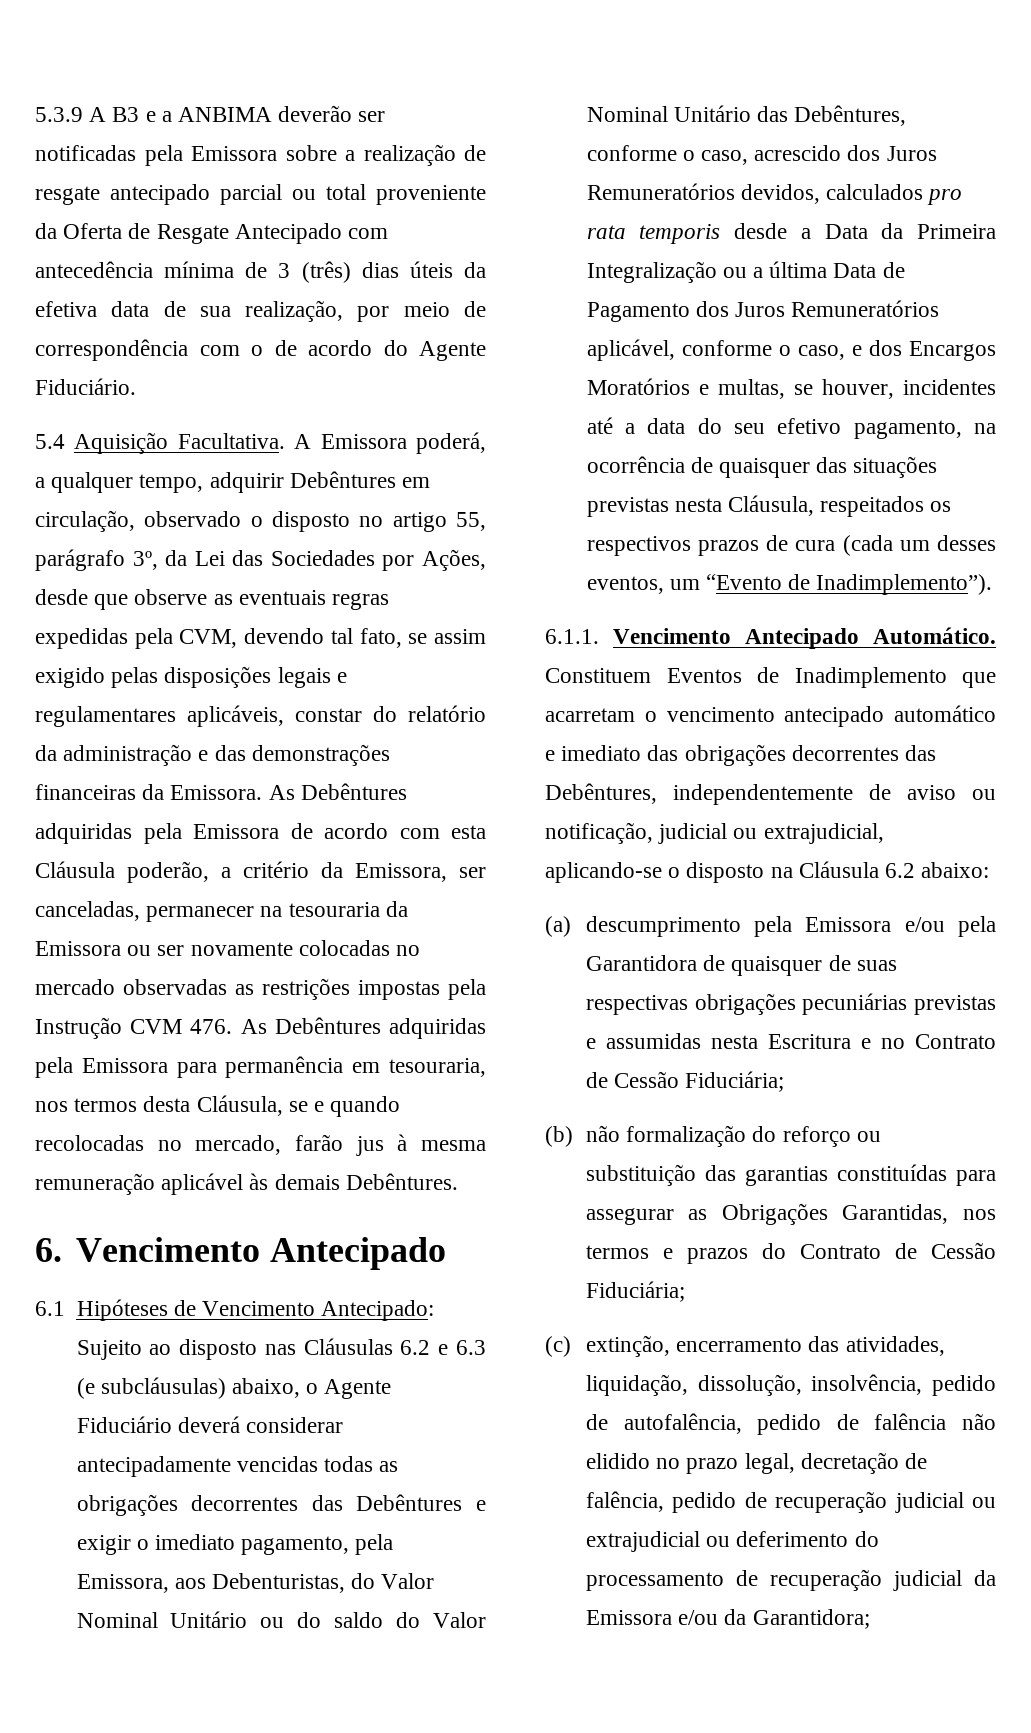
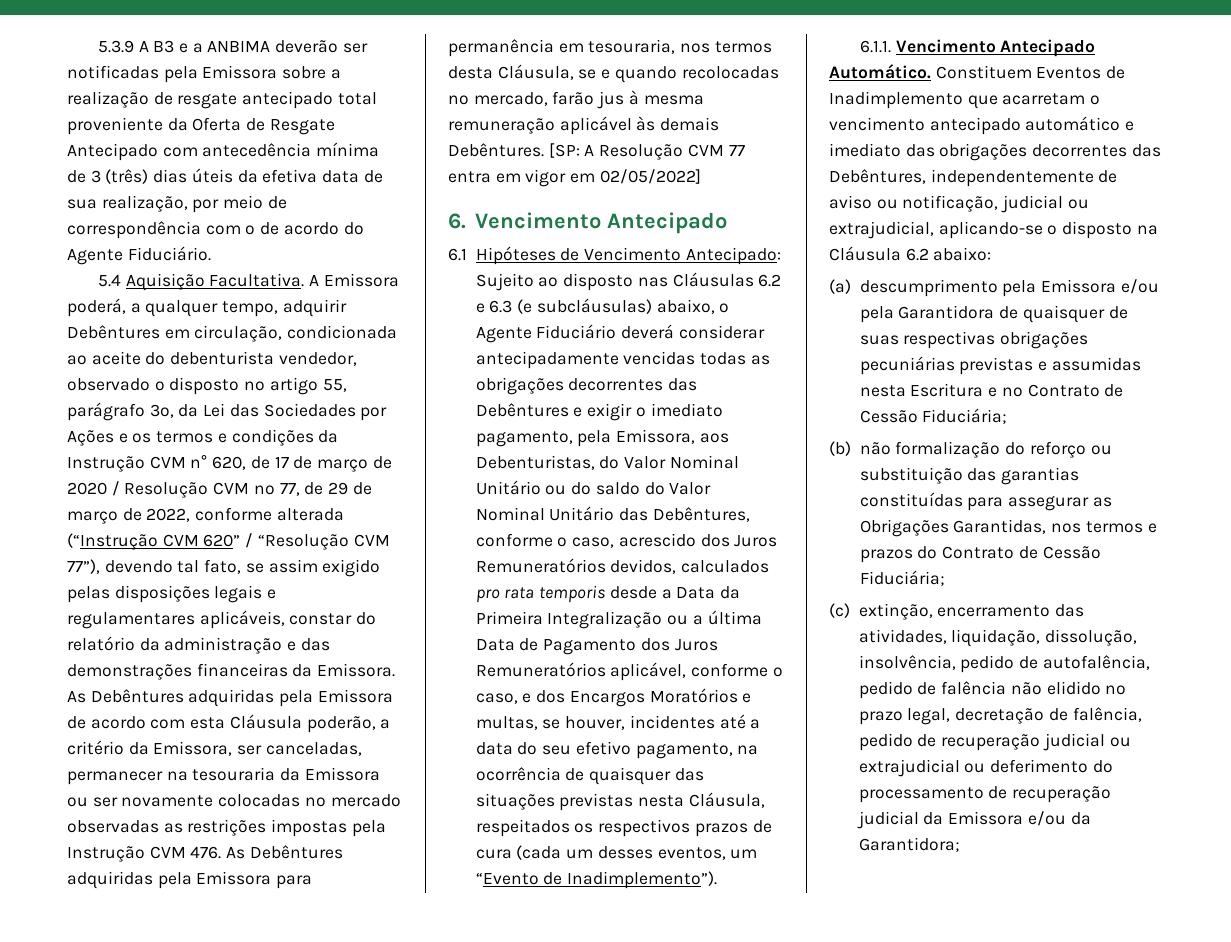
- 5.3.9 A B3 e a ANBIMA deverão ser notificadas pela Emissora sobre a realização de resgate antecipado parcial ou total proveniente da Oferta de Resgate Antecipado com antecedência mínima de 3 (três) dias úteis da efetiva data de sua realização, por meio de correspondência com o de acordo do Agente Fiduciário.
+ 5.3.9 A B3 e a ANBIMA deverão ser notificadas pela Emissora sobre a realização de resgate antecipado total proveniente da Oferta de Resgate Antecipado com antecedência mínima de 3 (três) dias úteis da efetiva data de sua realização, por meio de correspondência com o de acordo do Agente Fiduciário.
- A Emissora poderá, a qualquer tempo, adquirir Debêntures em circulação, observado o disposto no artigo 55, parágrafo 3º, da Lei das Sociedades por Ações, desde que observe as eventuais regras expedidas pela CVM, devendo tal fato, se assim exigido pelas disposições legais e regulamentares aplicáveis, constar do relatório da administração e das demonstrações financeiras da Emissora.
+ A Emissora poderá, a qualquer tempo, adquirir Debêntures em circulação, condicionada ao aceite do debenturista vendedor, observado o disposto no artigo 55, parágrafo 3º, da Lei das Sociedades por Ações e os termos e condições da Instrução CVM n° 620, de 17 de março de 2020 / Resolução CVM nº 77, de 29 de março de 2022, conforme alterada (“Instrução CVM 620” / “Resolução CVM 77”), devendo tal fato, se assim exigido pelas disposições legais e regulamentares aplicáveis, constar do relatório da administração e das demonstrações financeiras da Emissora.
+ [SP: A Resolução CVM 77 entra em vigor em 02/05/2022]

